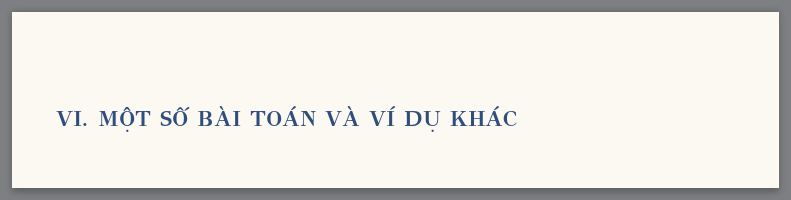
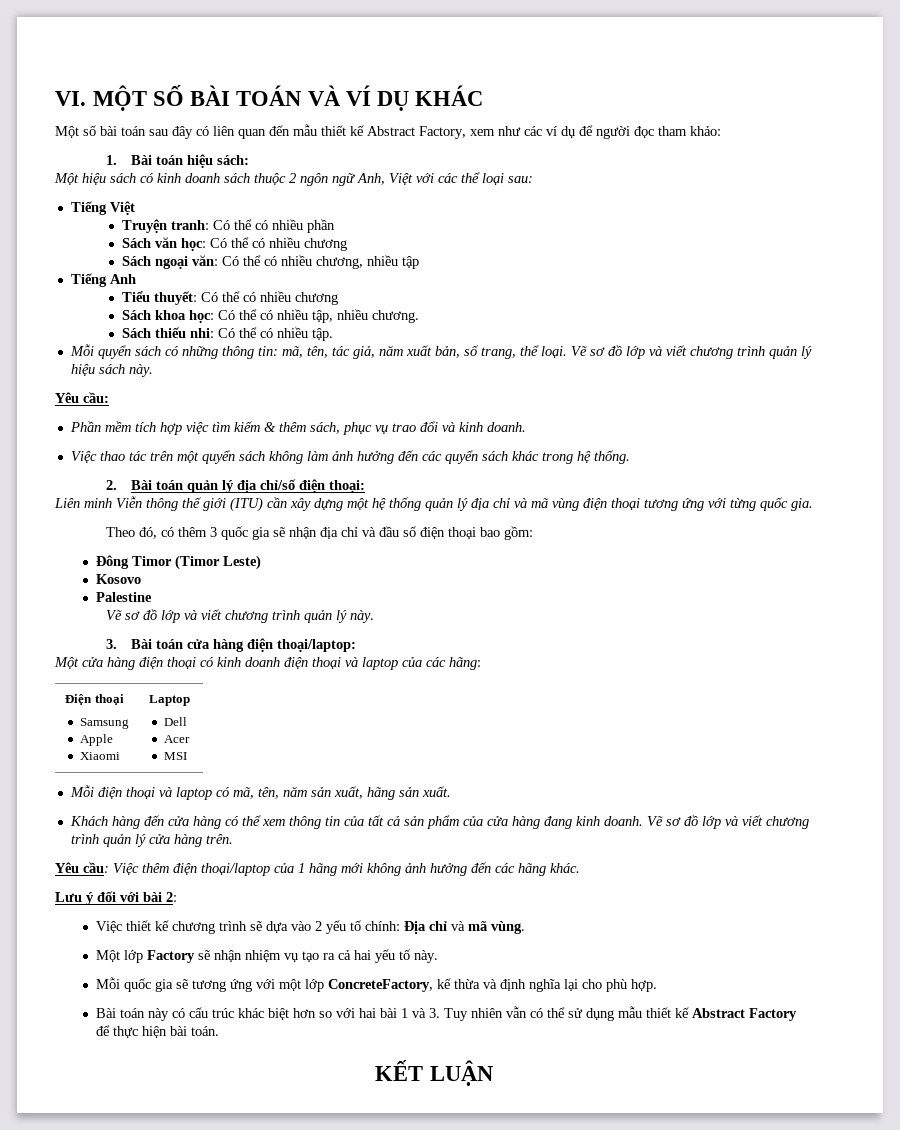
+ Một số bài toán sau đây có liên quan đến mẫu thiết kế Abstract Factory, xem như các ví dụ để người đọc tham khảo:
+ 1. Bài toán hiệu sách:
+ Một hiệu sách có kinh doanh sách thuộc 2 ngôn ngữ Anh, Việt với các thể loại sau:
+ Tiếng Việt
+ Truyện tranh: Có thể có nhiều phần
+ Sách văn học: Có thể có nhiều chương
+ Sách ngoại văn: Có thể có nhiều chương, nhiều tập
+ Tiếng Anh
+ Tiểu thuyết: Có thể có nhiều chương
+ Sách khoa học: Có thể có nhiều tập, nhiều chương.
+ Sách thiếu nhi: Có thể có nhiều tập.
+ Mỗi quyển sách có những thông tin: mã, tên, tác giả, năm xuất bản, số trang, thể loại. Vẽ sơ đồ lớp và viết chương trình quản lý hiệu sách này.
+ Yêu cầu:
+ Phần mềm tích hợp việc tìm kiếm & thêm sách, phục vụ trao đổi và kinh doanh.
+ Việc thao tác trên một quyển sách không làm ảnh hưởng đến các quyển sách khác trong hệ thống.
+ 2. Bài toán quản lý địa chỉ/số điện thoại:
+ Liên minh Viễn thông thế giới (ITU) cần xây dựng một hệ thống quản lý địa chỉ và mã vùng điện thoại tương ứng với từng quốc gia.
+ Theo đó, có thêm 3 quốc gia sẽ nhận địa chỉ và đầu số điện thoại bao gồm:
+ Đông Timor (Timor Leste)
+ Kosovo
+ Palestine
+ Vẽ sơ đồ lớp và viết chương trình quản lý này.
+ 3. Bài toán cửa hàng điện thoại/laptop:
+ Một cửa hàng điện thoại có kinh doanh điện thoại và laptop của các hãng:
+ Điện thoại
+ Samsung
+ Apple
+ Xiaomi | Laptop
+ Dell
+ Acer
+ MSI
+ Mỗi điện thoại và laptop có mã, tên, năm sản xuất, hãng sản xuất.
+ Khách hàng đến cửa hàng có thể xem thông tin của tất cả sản phẩm của cửa hàng đang kinh doanh. Vẽ sơ đồ lớp và viết chương trình quản lý cửa hàng trên.
+ Yêu cầu: Việc thêm điện thoại/laptop của 1 hãng mới không ảnh hưởng đến các hãng khác.
+ Lưu ý đối với bài 2:
+ Việc thiết kế chương trình sẽ dựa vào 2 yếu tố chính: Địa chỉ và mã vùng.
+ Một lớp Factory sẽ nhận nhiệm vụ tạo ra cả hai yếu tố này.
+ Mỗi quốc gia sẽ tương ứng với một lớp ConcreteFactory, kế thừa và định nghĩa lại cho phù hợp.
+ Bài toán này có cấu trúc khác biệt hơn so với hai bài 1 và 3. Tuy nhiên vẫn có thể sử dụng mẫu thiết kế Abstract Factory để thực hiện bài toán.
+ KẾT LUẬN

